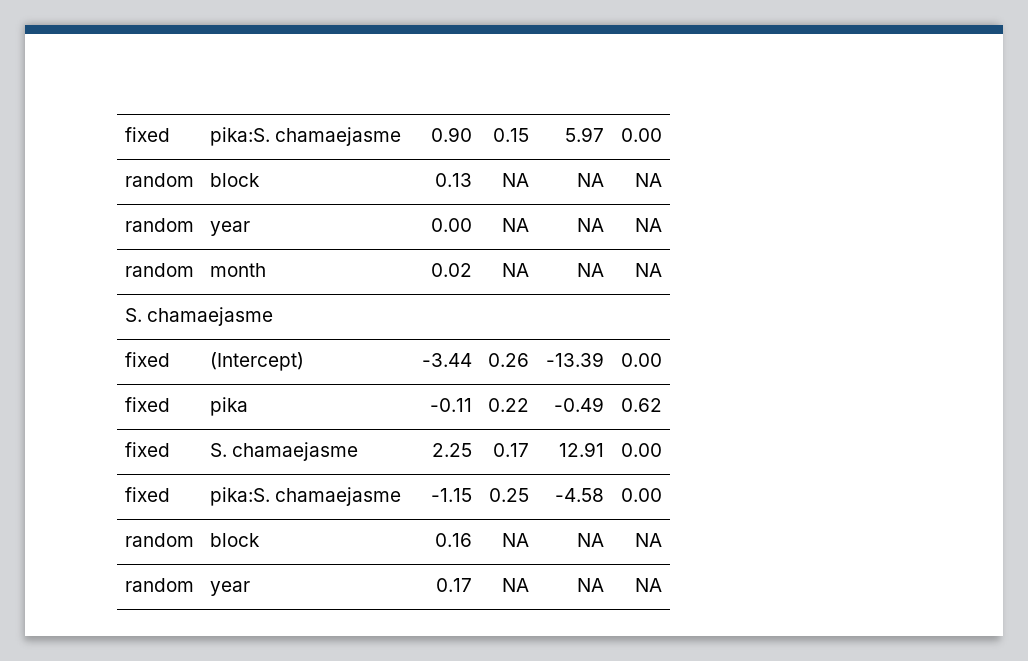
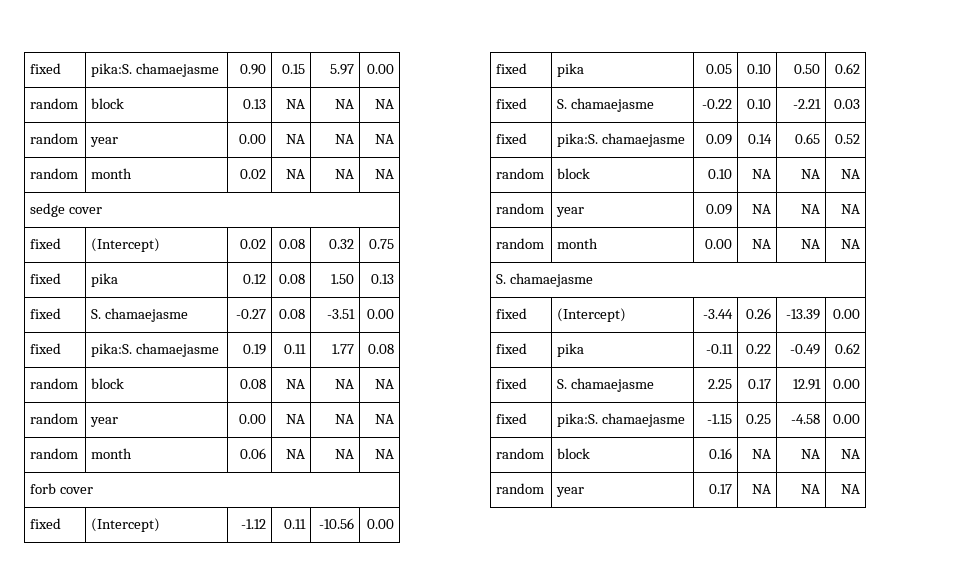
+ sedge cover
+ fixed | (Intercept) | 0.02 | 0.08 | 0.32 | 0.75
+ fixed | pika | 0.12 | 0.08 | 1.50 | 0.13
+ fixed | S. chamaejasme | -0.27 | 0.08 | -3.51 | 0.00
+ fixed | pika:S. chamaejasme | 0.19 | 0.11 | 1.77 | 0.08
+ random | block | 0.08 | NA | NA | NA
+ random | year | 0.00 | NA | NA | NA
+ random | month | 0.06 | NA | NA | NA
+ forb cover
+ fixed | (Intercept) | -1.12 | 0.11 | -10.56 | 0.00
+ fixed | pika | 0.05 | 0.10 | 0.50 | 0.62
+ fixed | S. chamaejasme | -0.22 | 0.10 | -2.21 | 0.03
+ fixed | pika:S. chamaejasme | 0.09 | 0.14 | 0.65 | 0.52
+ random | block | 0.10 | NA | NA | NA
+ random | year | 0.09 | NA | NA | NA
+ random | month | 0.00 | NA | NA | NA

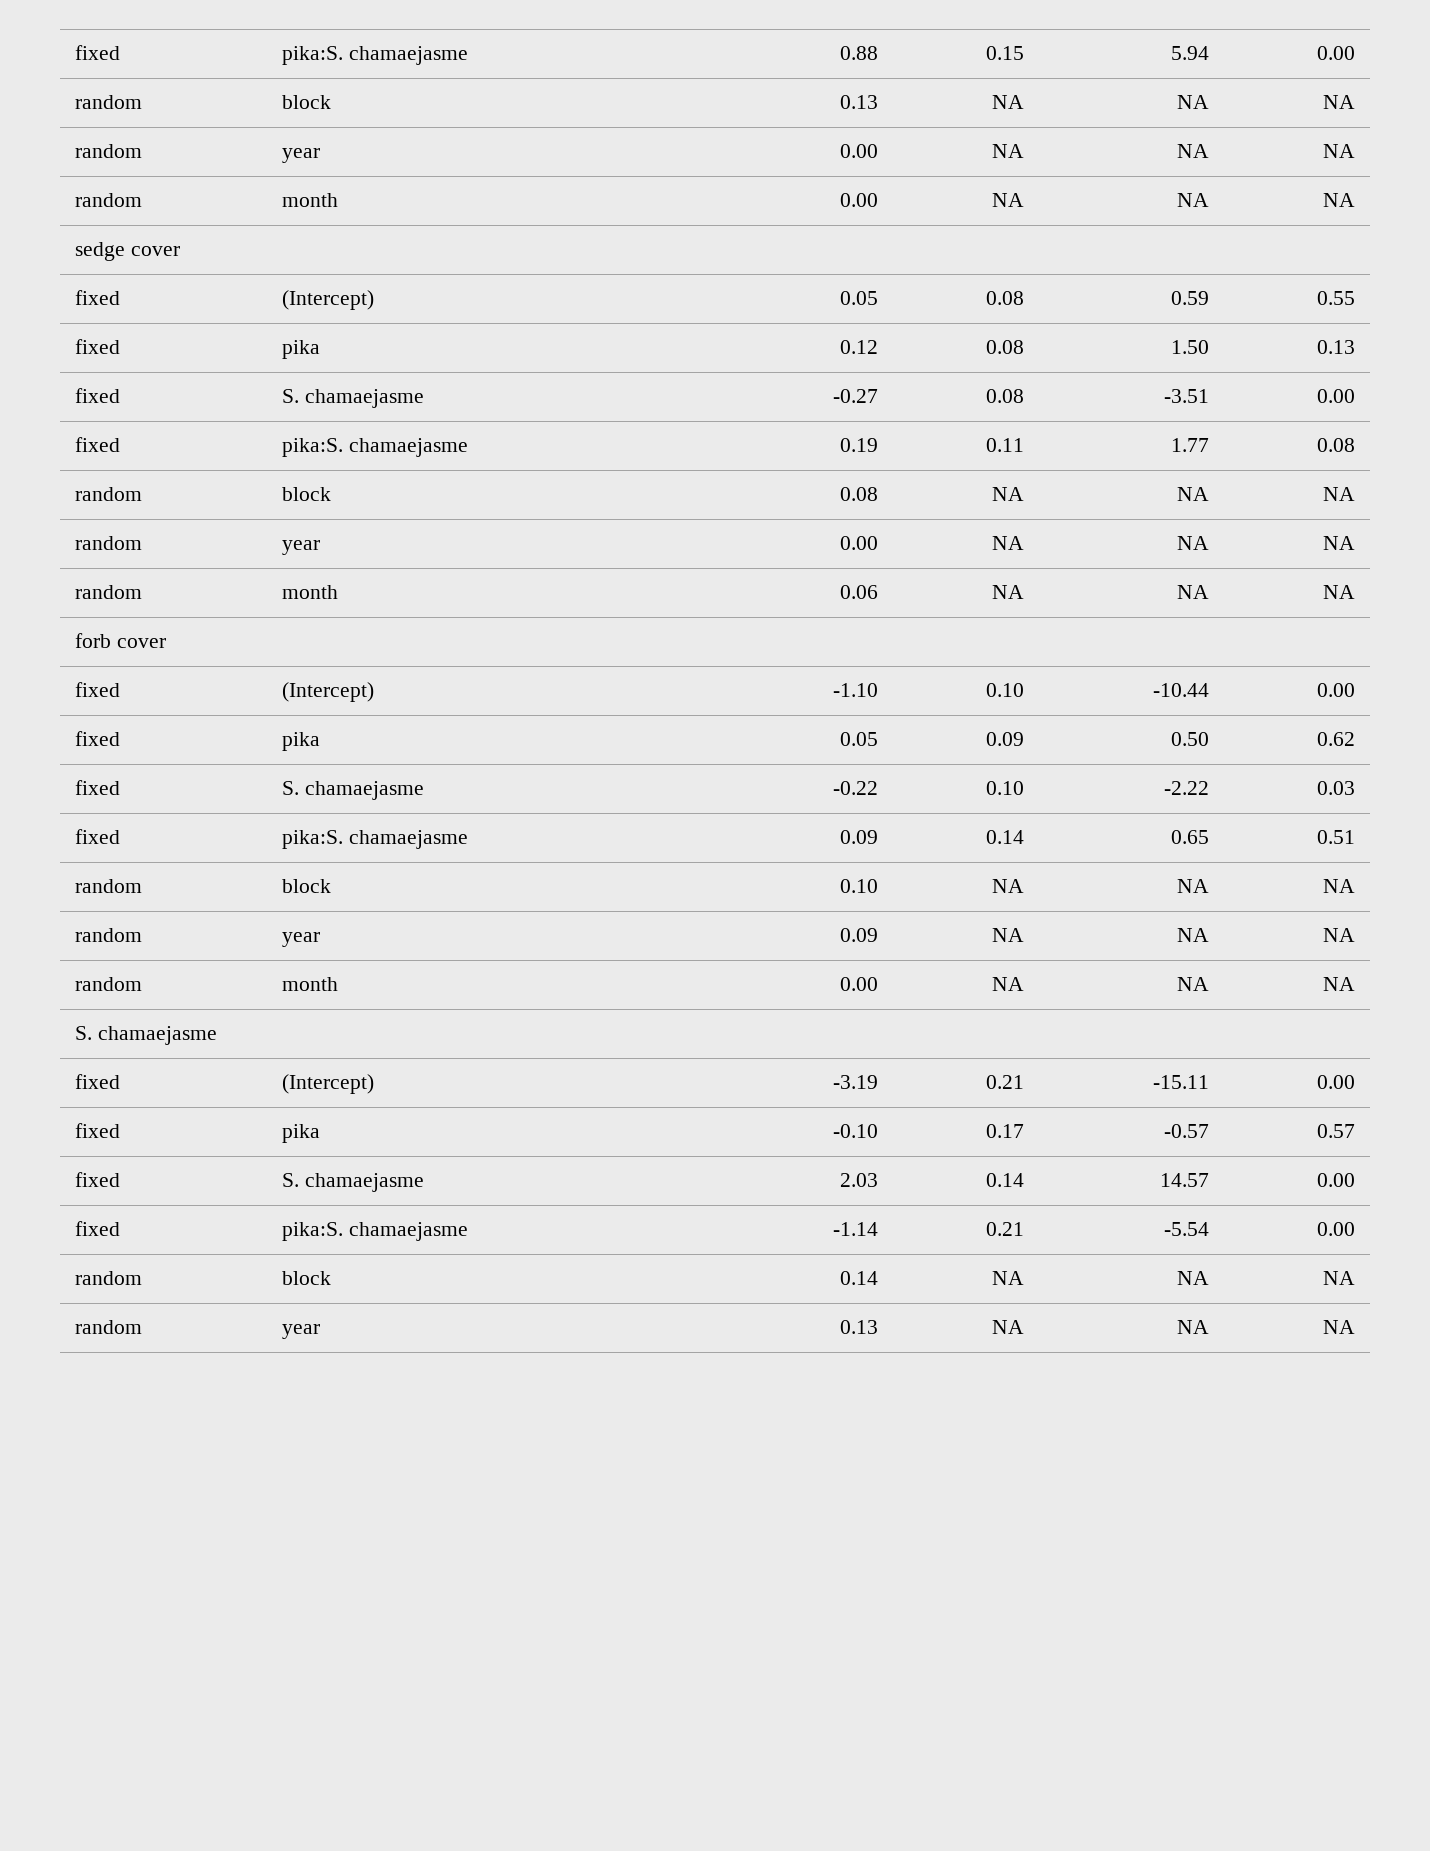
- fixed | pika:S. chamaejasme | 0.90 | 0.15 | 5.97 | 0.00
+ fixed | pika:S. chamaejasme | 0.88 | 0.15 | 5.94 | 0.00
  random | block | 0.13 | NA | NA | NA
  random | year | 0.00 | NA | NA | NA
- random | month | 0.02 | NA | NA | NA
+ random | month | 0.00 | NA | NA | NA
- fixed | (Intercept) | 0.02 | 0.08 | 0.32 | 0.75
+ fixed | (Intercept) | 0.05 | 0.08 | 0.59 | 0.55
- fixed | (Intercept) | -1.12 | 0.11 | -10.56 | 0.00
+ fixed | (Intercept) | -1.10 | 0.10 | -10.44 | 0.00
- fixed | pika | 0.05 | 0.10 | 0.50 | 0.62
+ fixed | pika | 0.05 | 0.09 | 0.50 | 0.62
- fixed | S. chamaejasme | -0.22 | 0.10 | -2.21 | 0.03
+ fixed | S. chamaejasme | -0.22 | 0.10 | -2.22 | 0.03
- fixed | pika:S. chamaejasme | 0.09 | 0.14 | 0.65 | 0.52
+ fixed | pika:S. chamaejasme | 0.09 | 0.14 | 0.65 | 0.51
- fixed | (Intercept) | -3.44 | 0.26 | -13.39 | 0.00
- fixed | pika | -0.11 | 0.22 | -0.49 | 0.62
- fixed | S. chamaejasme | 2.25 | 0.17 | 12.91 | 0.00
- fixed | pika:S. chamaejasme | -1.15 | 0.25 | -4.58 | 0.00
- random | block | 0.16 | NA | NA | NA
- random | year | 0.17 | NA | NA | NA
+ fixed | (Intercept) | -3.19 | 0.21 | -15.11 | 0.00
+ fixed | pika | -0.10 | 0.17 | -0.57 | 0.57
+ fixed | S. chamaejasme | 2.03 | 0.14 | 14.57 | 0.00
+ fixed | pika:S. chamaejasme | -1.14 | 0.21 | -5.54 | 0.00
+ random | block | 0.14 | NA | NA | NA
+ random | year | 0.13 | NA | NA | NA

